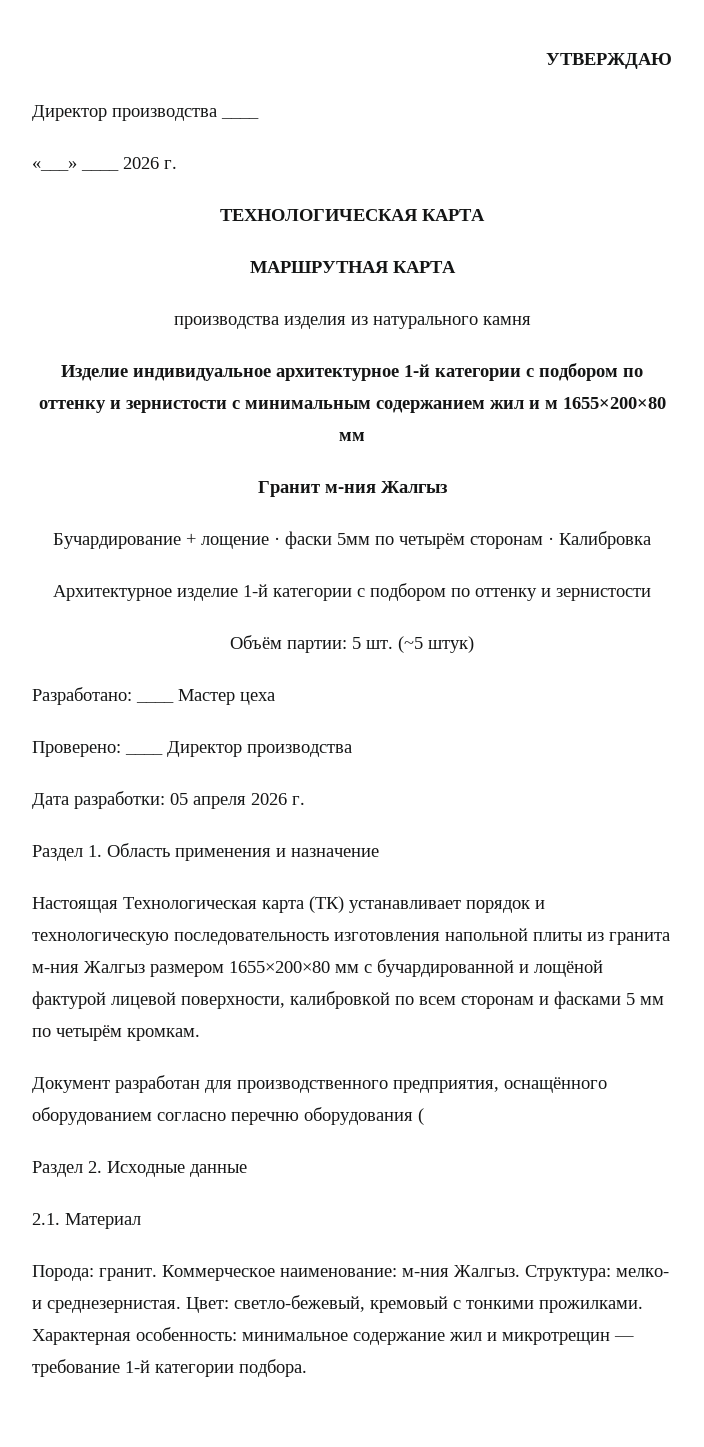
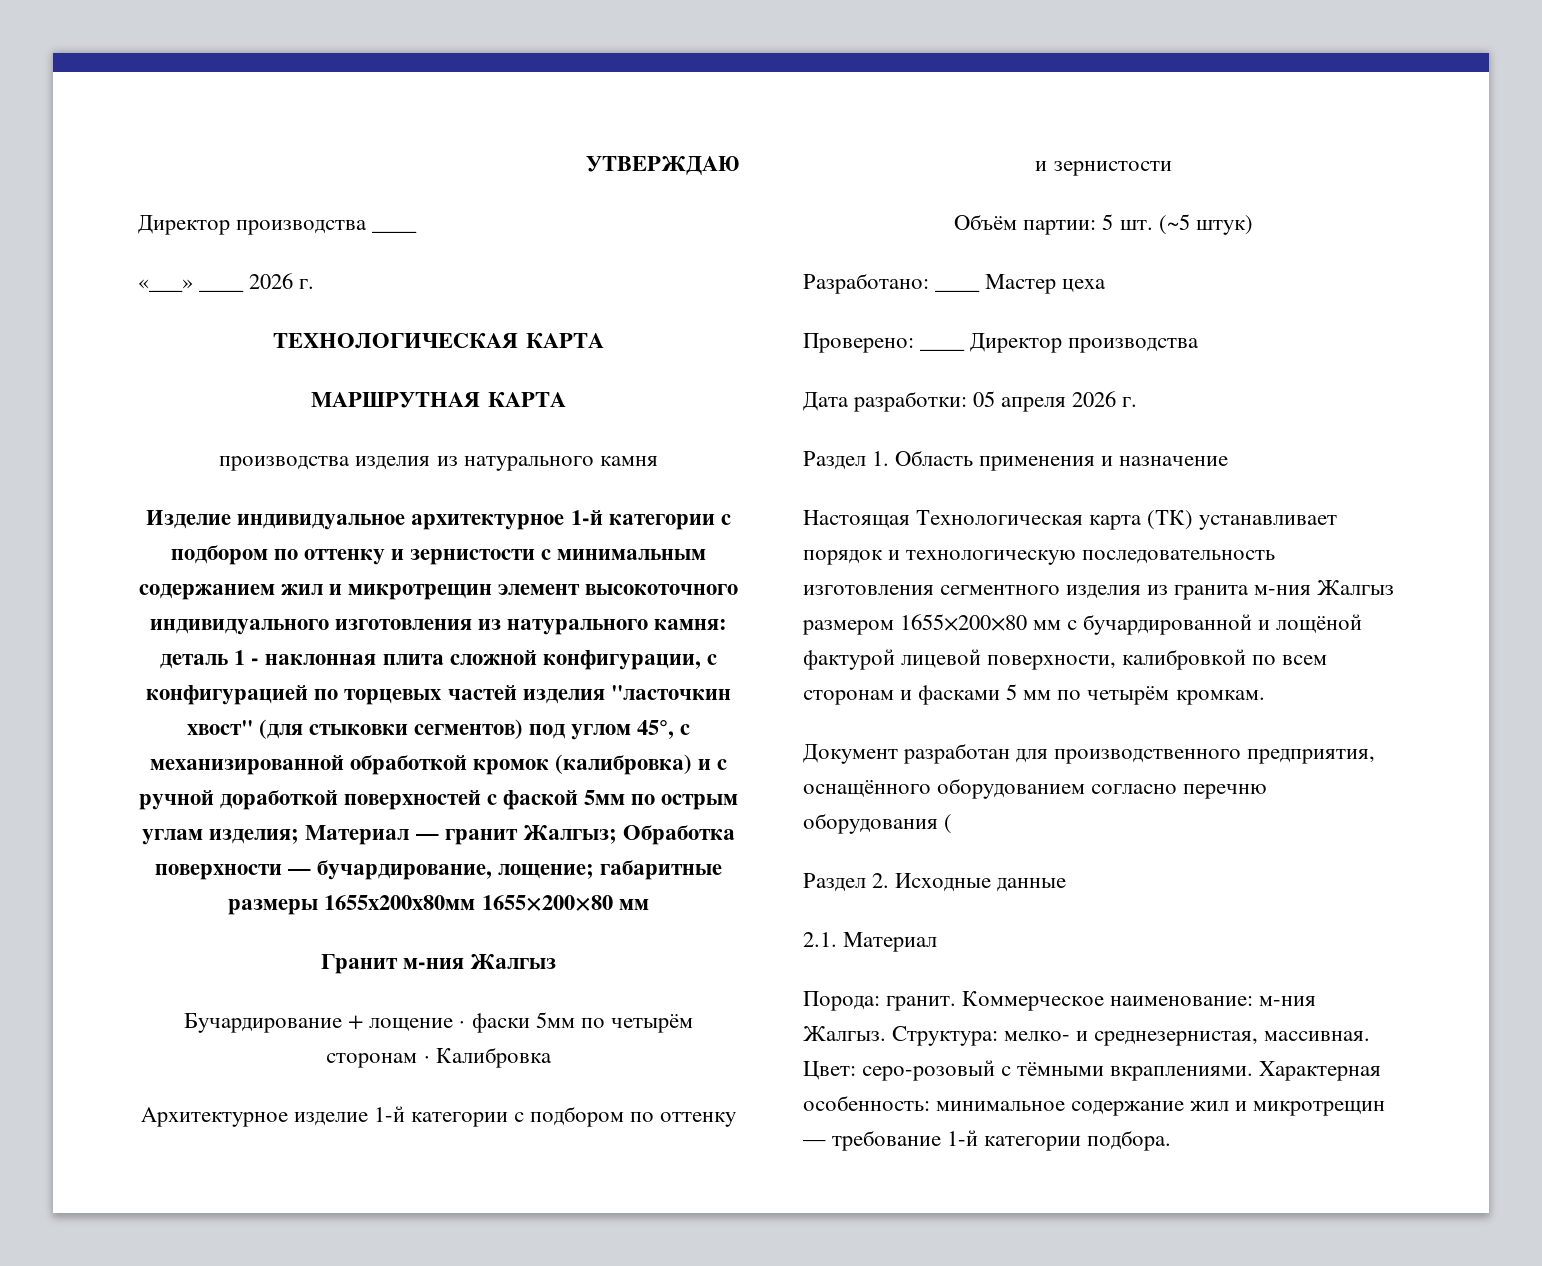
- Изделие индивидуальное архитектурное 1-й категории с подбором по оттенку и зернистости с минимальным содержанием жил и м 1655×200×80 мм
+ Изделие индивидуальное архитектурное 1-й категории с подбором по оттенку и зернистости с минимальным содержанием жил и микротрещин элемент высокоточного индивидуального изготовления из натурального камня: деталь 1 - наклонная плита сложной конфигурации, с конфигурацией по торцевых частей изделия "ласточкин хвост" (для стыковки сегментов) под углом 45°, с механизированной обработкой кромок (калибровка) и с ручной доработкой поверхностей с фаской 5мм по острым углам изделия; Материал — гранит Жалгыз; Обработка поверхности — бучардирование, лощение; габаритные размеры 1655х200х80мм 1655×200×80 мм
- Настоящая Технологическая карта (ТК) устанавливает порядок и технологическую последовательность изготовления напольной плиты из гранита м-ния Жалгыз размером 1655×200×80 мм с бучардированной и лощёной фактурой лицевой поверхности, калибровкой по всем сторонам и фасками 5 мм по четырём кромкам.
+ Настоящая Технологическая карта (ТК) устанавливает порядок и технологическую последовательность изготовления сегментного изделия из гранита м-ния Жалгыз размером 1655×200×80 мм с бучардированной и лощёной фактурой лицевой поверхности, калибровкой по всем сторонам и фасками 5 мм по четырём кромкам.
- Структура: мелко- и среднезернистая. Цвет: светло-бежевый, кремовый с тонкими прожилками.
+ Структура: мелко- и среднезернистая, массивная. Цвет: серо-розовый с тёмными вкраплениями.

